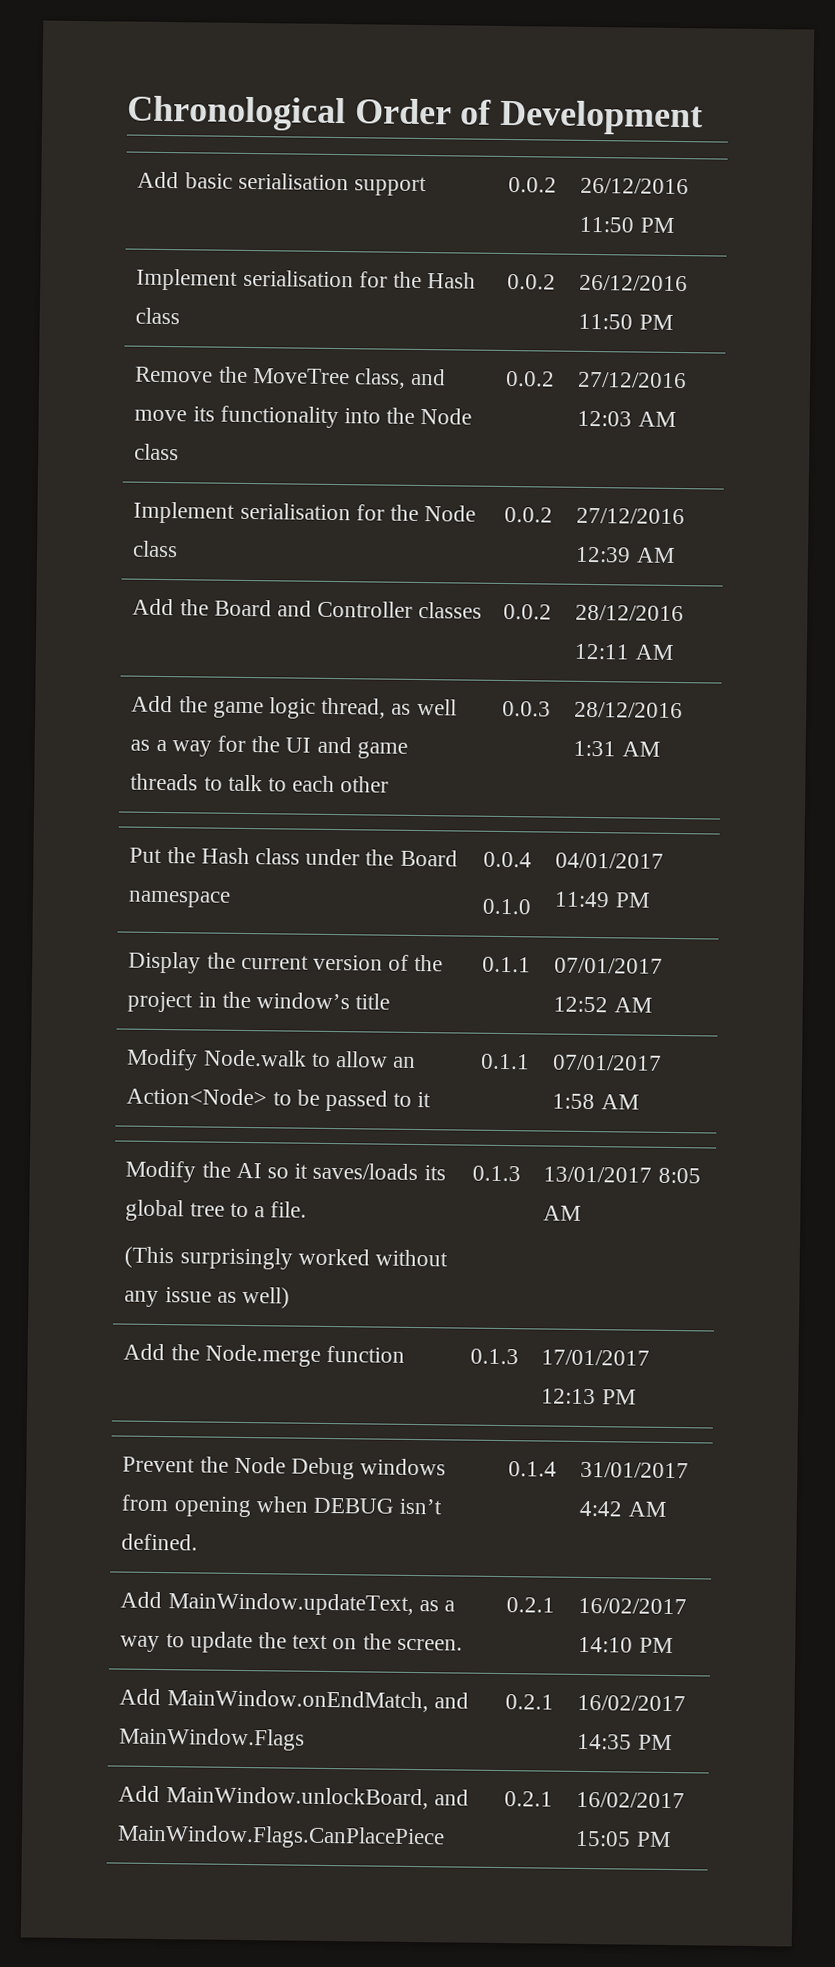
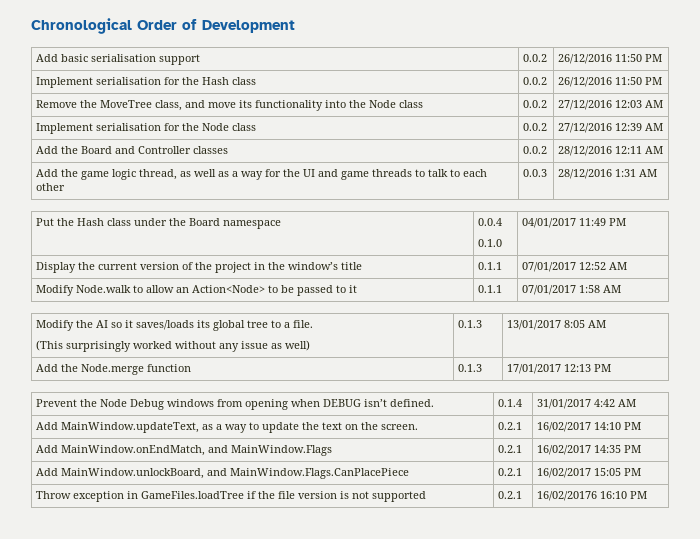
+ Throw exception in GameFiles.loadTree if the file version is not supported | 0.2.1 | 16/02/20176 16:10 PM

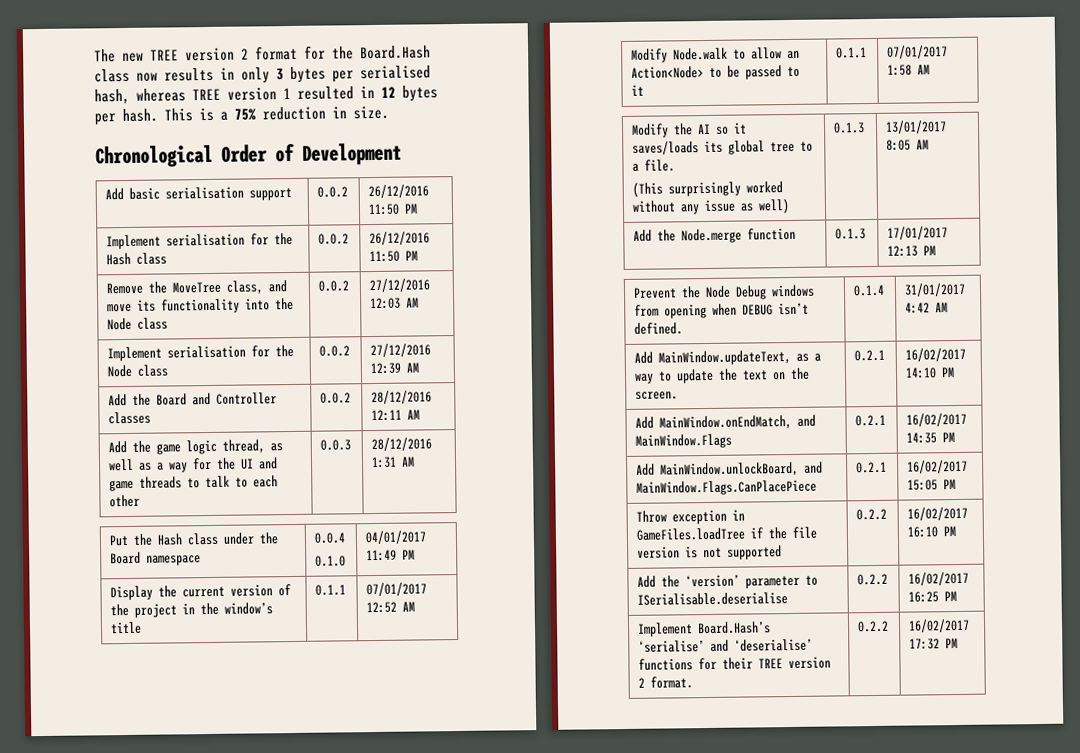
+ The new TREE version 2 format for the Board.Hash class now results in only 3 bytes per serialised hash, whereas TREE version 1 resulted in 12 bytes per hash. This is a 75% reduction in size.
- Throw exception in GameFiles.loadTree if the file version is not supported | 0.2.1 | 16/02/20176 16:10 PM
+ Throw exception in GameFiles.loadTree if the file version is not supported | 0.2.2 | 16/02/2017 16:10 PM
+ Add the ‘version’ parameter to ISerialisable.deserialise | 0.2.2 | 16/02/2017 16:25 PM
+ Implement Board.Hash’s ‘serialise’ and ‘deserialise’ functions for their TREE version 2 format. | 0.2.2 | 16/02/2017 17:32 PM

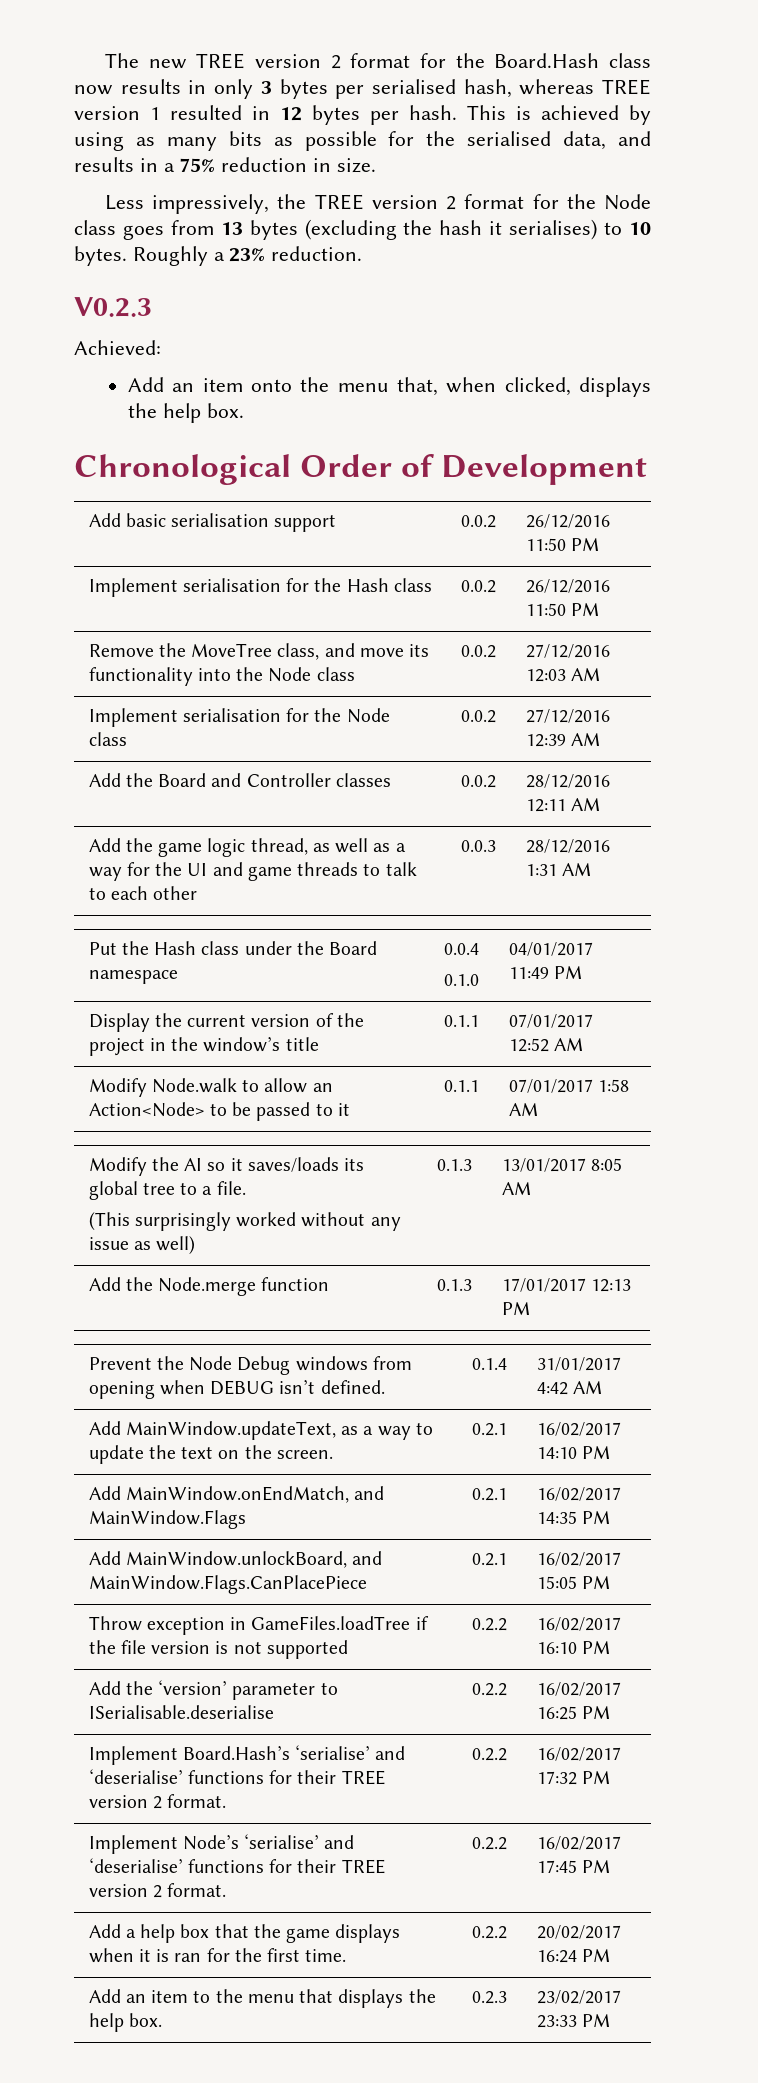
- This is a 75% reduction in size.
+ This is achieved by using as many bits as possible for the serialised data, and results in a 75% reduction in size.
+ Less impressively, the TREE version 2 format for the Node class goes from 13 bytes (excluding the hash it serialises) to 10 bytes. Roughly a 23% reduction.
+ V0.2.3
+ Achieved:
+ Add an item onto the menu that, when clicked, displays the help box.
+ Implement Node’s ‘serialise’ and ‘deserialise’ functions for their TREE version 2 format. | 0.2.2 | 16/02/2017 17:45 PM
+ Add a help box that the game displays when it is ran for the first time. | 0.2.2 | 20/02/2017 16:24 PM
+ Add an item to the menu that displays the help box. | 0.2.3 | 23/02/2017 23:33 PM

